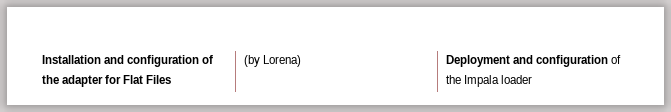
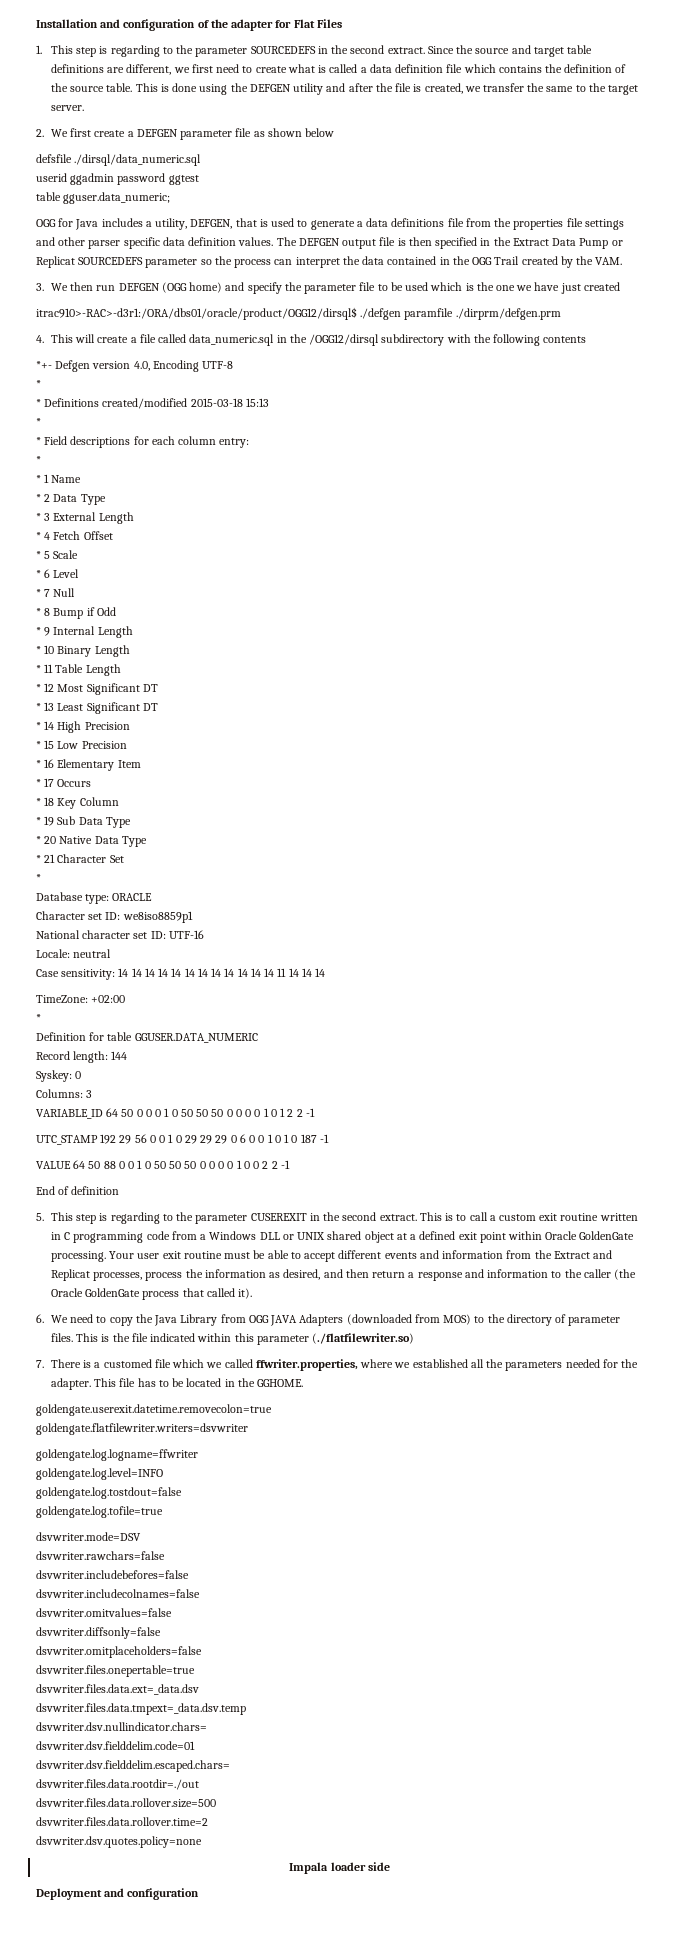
- (by Lorena)
+ 1. This step is regarding to the parameter SOURCEDEFS in the second extract. Since the source and target table definitions are different, we first need to create what is called a data definition file which contains the definition of the source table. This is done using the DEFGEN utility and after the file is created, we transfer the same to the target server.
+ 2. We first create a DEFGEN parameter file as shown below
+ defsfile ./dirsql/data_numeric.sql
+ userid ggadmin password ggtest
+ table gguser.data_numeric;
+ OGG for Java includes a utility, DEFGEN, that is used to generate a data definitions file from the properties file settings and other parser specific data definition values. The DEFGEN output file is then specified in the Extract Data Pump or Replicat SOURCEDEFS parameter so the process can interpret the data contained in the OGG Trail created by the VAM.
+ 3. We then run DEFGEN (OGG home) and specify the parameter file to be used which is the one we have just created
+ itrac910>-RAC>-d3r1:/ORA/dbs01/oracle/product/OGG12/dirsql$ ./defgen paramfile ./dirprm/defgen.prm
+ 4. This will create a file called data_numeric.sql in the /OGG12/dirsql subdirectory with the following contents
+ *+- Defgen version 4.0, Encoding UTF-8
+ *
+ * Definitions created/modified 2015-03-18 15:13
+ *
+ * Field descriptions for each column entry:
+ *
+ * 1 Name
+ * 2 Data Type
+ * 3 External Length
+ * 4 Fetch Offset
+ * 5 Scale
+ * 6 Level
+ * 7 Null
+ * 8 Bump if Odd
+ * 9 Internal Length
+ * 10 Binary Length
+ * 11 Table Length
+ * 12 Most Significant DT
+ * 13 Least Significant DT
+ * 14 High Precision
+ * 15 Low Precision
+ * 16 Elementary Item
+ * 17 Occurs
+ * 18 Key Column
+ * 19 Sub Data Type
+ * 20 Native Data Type
+ * 21 Character Set
+ *
+ Database type: ORACLE
+ Character set ID: we8iso8859p1
+ National character set ID: UTF-16
+ Locale: neutral
+ Case sensitivity: 14 14 14 14 14 14 14 14 14 14 14 14 11 14 14 14
+ TimeZone: +02:00
+ *
+ Definition for table GGUSER.DATA_NUMERIC
+ Record length: 144
+ Syskey: 0
+ Columns: 3
+ VARIABLE_ID 64 50 0 0 0 1 0 50 50 50 0 0 0 0 1 0 1 2 2 -1
+ UTC_STAMP 192 29 56 0 0 1 0 29 29 29 0 6 0 0 1 0 1 0 187 -1
+ VALUE 64 50 88 0 0 1 0 50 50 50 0 0 0 0 1 0 0 2 2 -1
+ End of definition
+ 5. This step is regarding to the parameter CUSEREXIT in the second extract. This is to call a custom exit routine written in C programming code from a Windows DLL or UNIX shared object at a defined exit point within Oracle GoldenGate processing. Your user exit routine must be able to accept different events and information from the Extract and Replicat processes, process the information as desired, and then return a response and information to the caller (the Oracle GoldenGate process that called it).
+ 6. We need to copy the Java Library from OGG JAVA Adapters (downloaded from MOS) to the directory of parameter files. This is the file indicated within this parameter (./flatfilewriter.so)
+ 7. There is a customed file which we called ffwriter.properties, where we established all the parameters needed for the adapter. This file has to be located in the GGHOME.
+ goldengate.userexit.datetime.removecolon=true
+ goldengate.flatfilewriter.writers=dsvwriter
+ goldengate.log.logname=ffwriter
+ goldengate.log.level=INFO
+ goldengate.log.tostdout=false
+ goldengate.log.tofile=true
+ dsvwriter.mode=DSV
+ dsvwriter.rawchars=false
+ dsvwriter.includebefores=false
+ dsvwriter.includecolnames=false
+ dsvwriter.omitvalues=false
+ dsvwriter.diffsonly=false
+ dsvwriter.omitplaceholders=false
+ dsvwriter.files.onepertable=true
+ dsvwriter.files.data.ext=_data.dsv
+ dsvwriter.files.data.tmpext=_data.dsv.temp
+ dsvwriter.dsv.nullindicator.chars=
+ dsvwriter.dsv.fielddelim.code=01
+ dsvwriter.dsv.fielddelim.escaped.chars=
+ dsvwriter.files.data.rootdir=./out
+ dsvwriter.files.data.rollover.size=500
+ dsvwriter.files.data.rollover.time=2
+ dsvwriter.dsv.quotes.policy=none
+ Impala loader side
- Deployment and configuration of the Impala loader
+ Deployment and configuration

